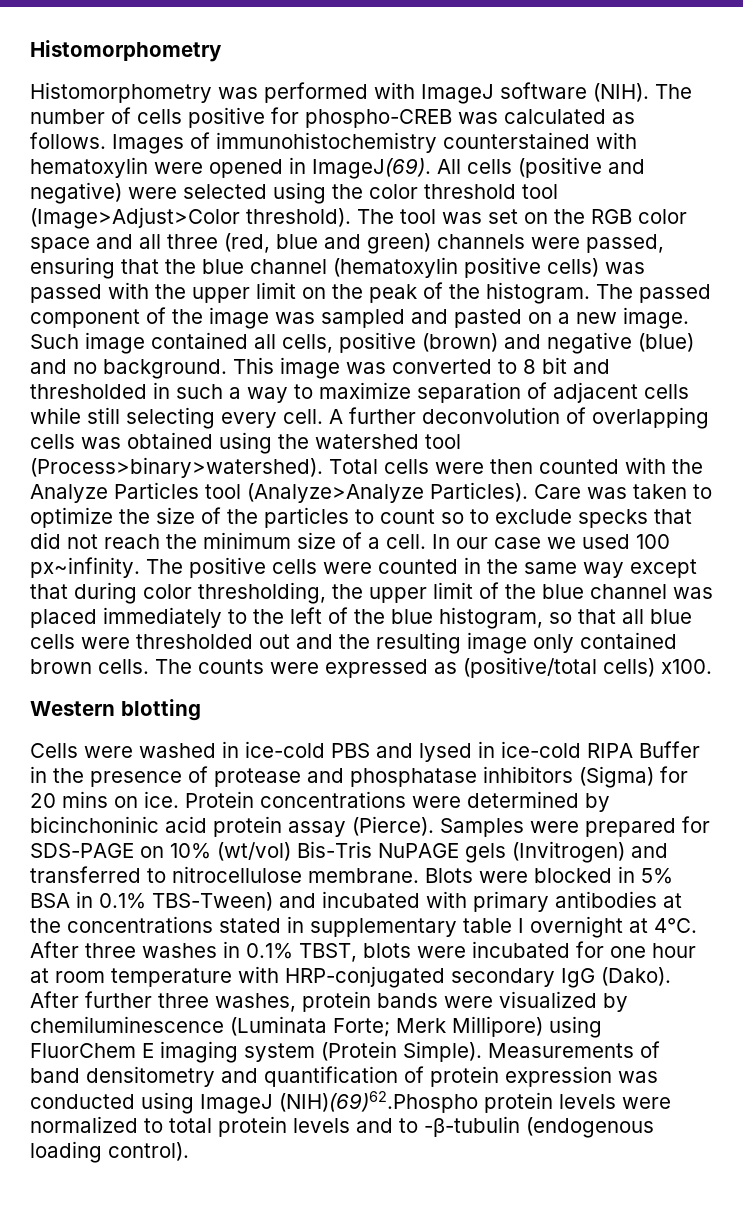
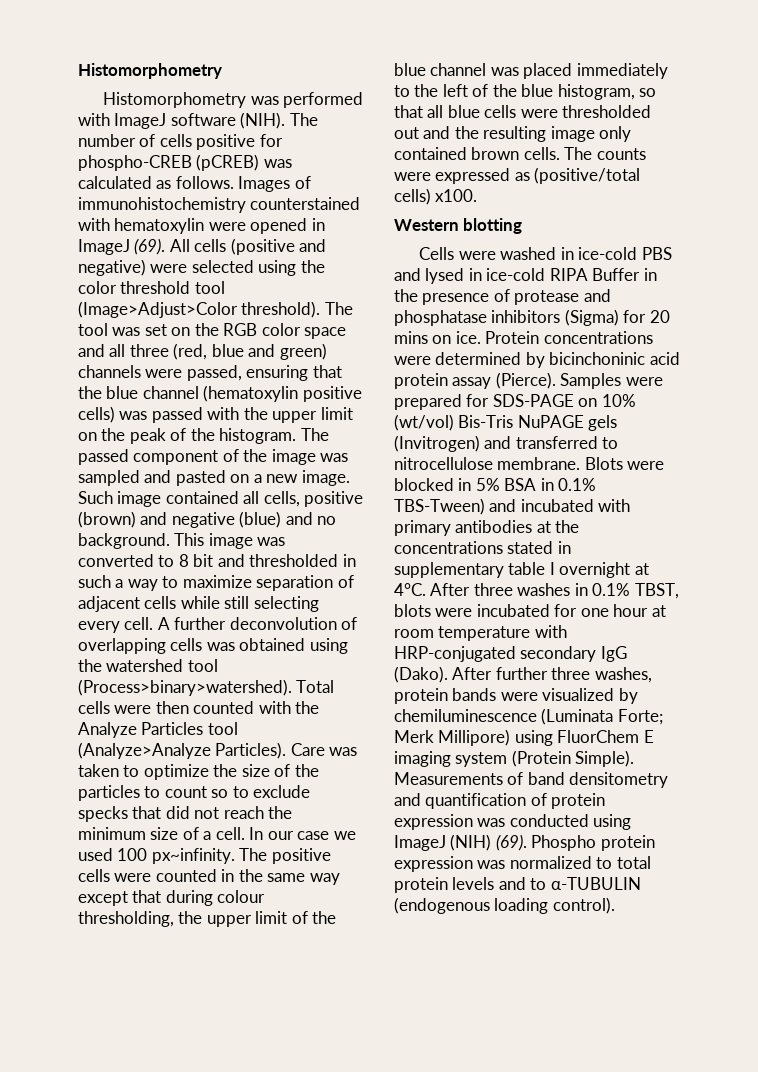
- The number of cells positive for phospho-CREB was calculated as follows.
+ The number of cells positive for phospho-CREB (pCREB) was calculated as follows.
- Images of immunohistochemistry counterstained with hematoxylin were opened in ImageJ(69).
+ Images of immunohistochemistry counterstained with hematoxylin were opened in ImageJ (69).
- The positive cells were counted in the same way except that during color thresholding, the upper limit of the blue channel was placed immediately to the left of the blue histogram, so that all blue cells were thresholded out and the resulting image only contained brown cells.
+ The positive cells were counted in the same way except that during colour thresholding, the upper limit of the blue channel was placed immediately to the left of the blue histogram, so that all blue cells were thresholded out and the resulting image only contained brown cells.
- Measurements of band densitometry and quantification of protein expression was conducted using ImageJ (NIH)(69)62.Phospho protein levels were normalized to total protein levels and to -β-tubulin (endogenous loading control).
+ Measurements of band densitometry and quantification of protein expression was conducted using ImageJ (NIH) (69). Phospho protein expression was normalized to total protein levels and to α-TUBULIN (endogenous loading control).

